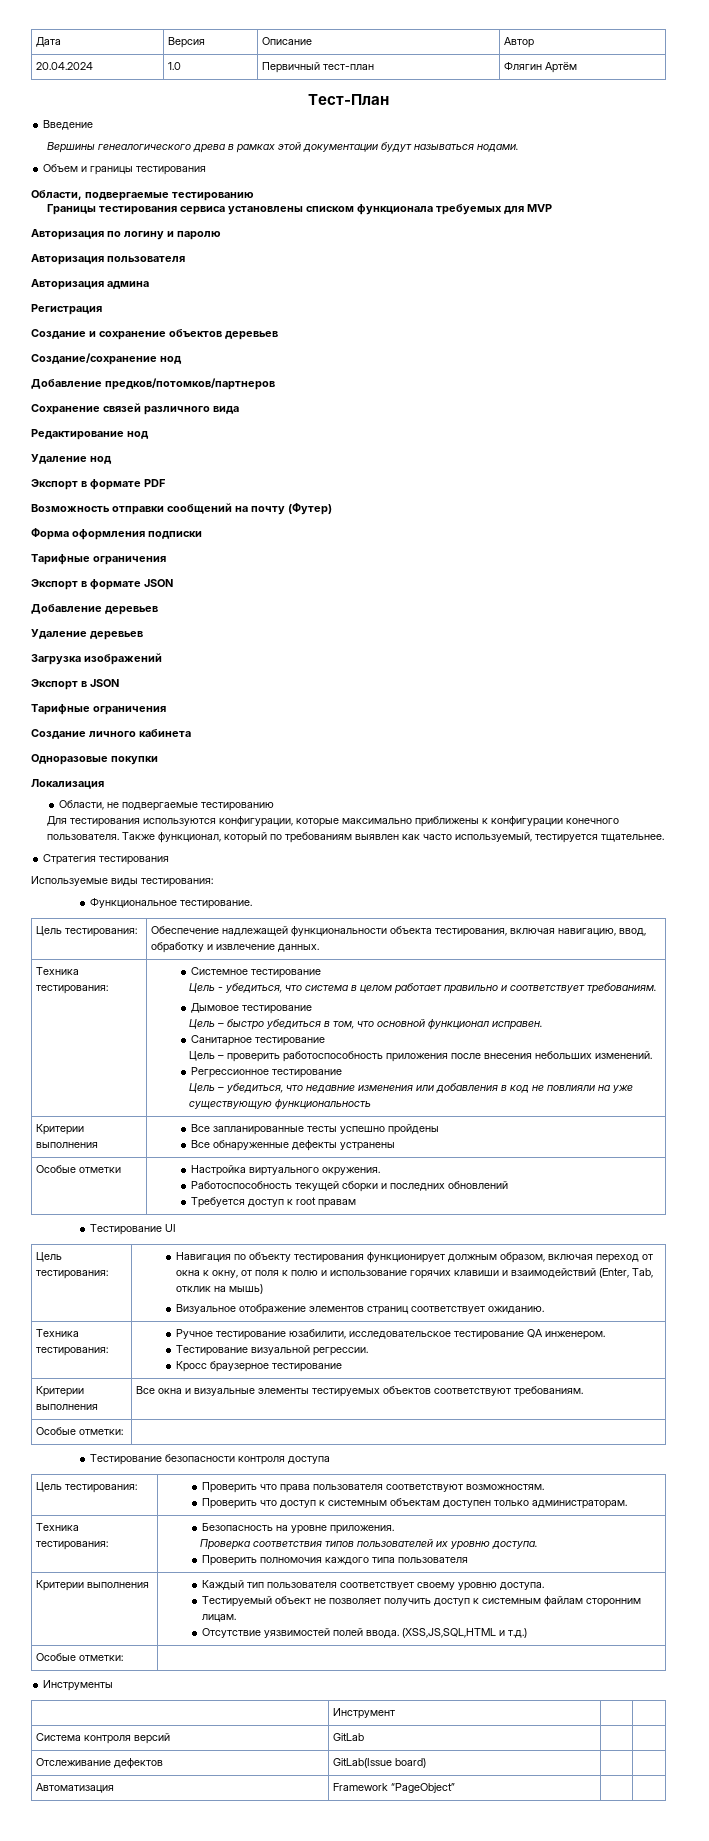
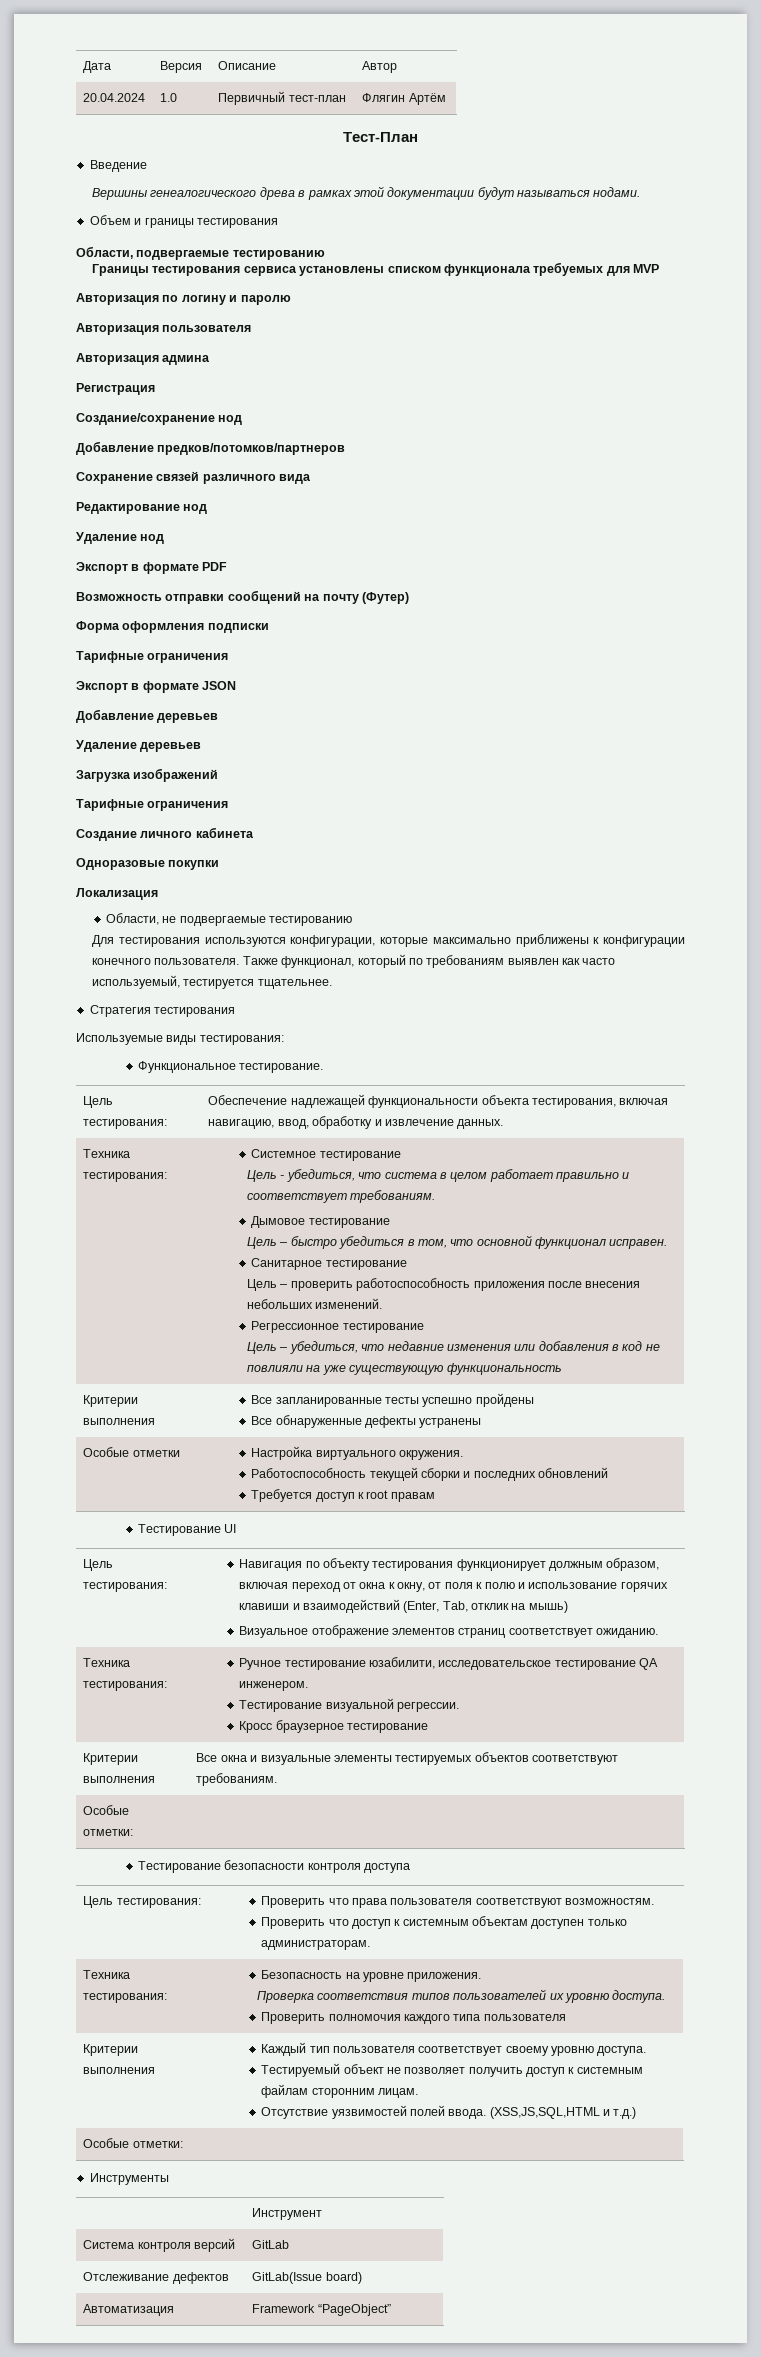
- Создание и сохранение объектов деревьев
- Экспорт в JSON

